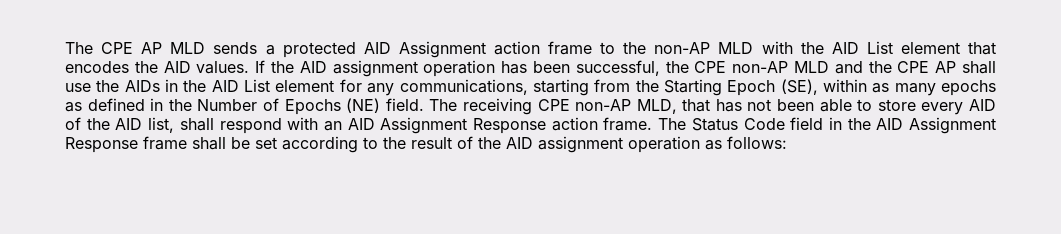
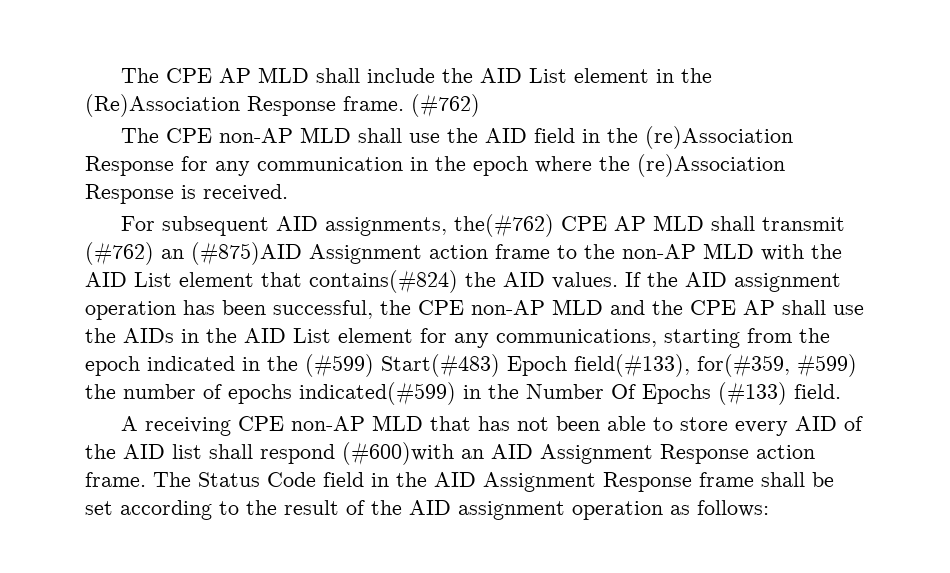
- The CPE AP MLD sends a protected AID Assignment action frame to the non-AP MLD with the AID List element that encodes the AID values.
+ The CPE AP MLD shall include the AID List element in the (Re)Association Response frame. (#762)
+ The CPE non-AP MLD shall use the AID field in the (re)Association Response for any communication in the epoch where the (re)Association Response is received.
+ For subsequent AID assignments, the(#762) CPE AP MLD shall transmit (#762) an (#875)AID Assignment action frame to the non-AP MLD with the AID List element that contains(#824) the AID values.
- If the AID assignment operation has been successful, the CPE non-AP MLD and the CPE AP shall use the AIDs in the AID List element for any communications, starting from the Starting Epoch (SE), within as many epochs as defined in the Number of Epochs (NE) field. The receiving CPE non-AP MLD, that has not been able to store every AID of the AID list, shall respond with an AID Assignment Response action frame.
+ If the AID assignment operation has been successful, the CPE non-AP MLD and the CPE AP shall use the AIDs in the AID List element for any communications, starting from the epoch indicated in the (#599) Start(#483) Epoch field(#133), for(#359, #599) the number of epochs indicated(#599) in the Number Of Epochs (#133) field.
+ A receiving CPE non-AP MLD that has not been able to store every AID of the AID list shall respond (#600)with an AID Assignment Response action frame.

